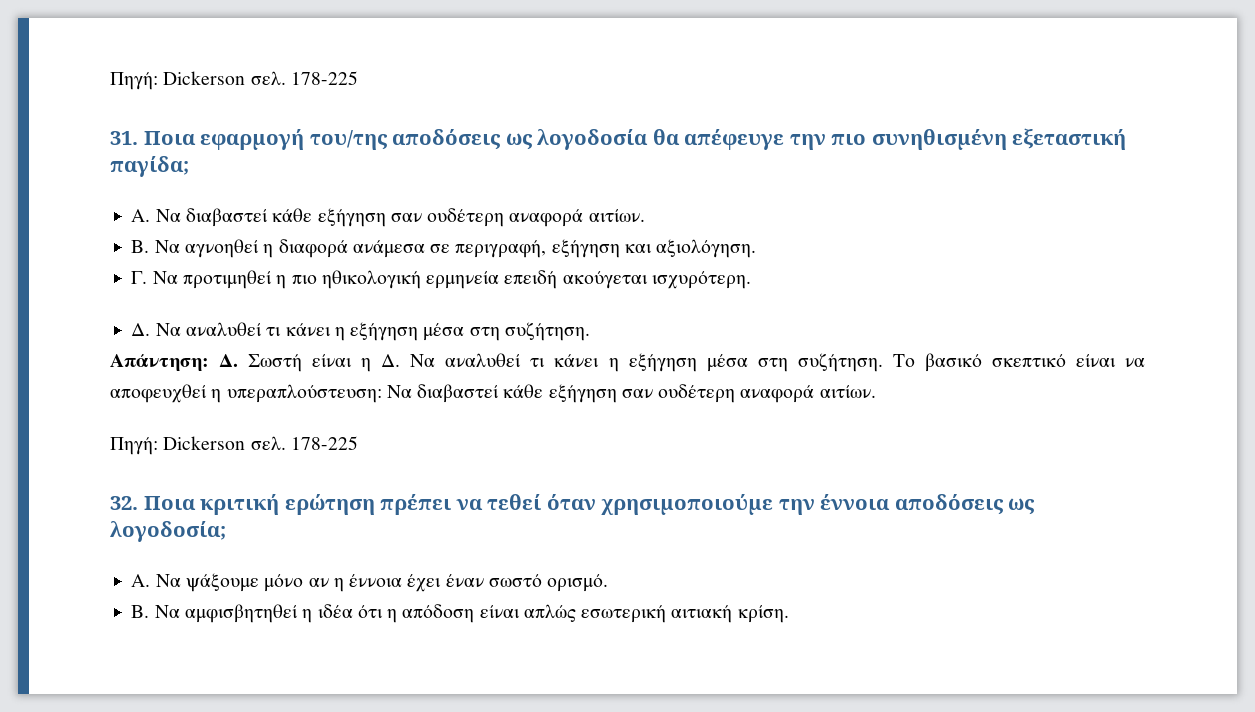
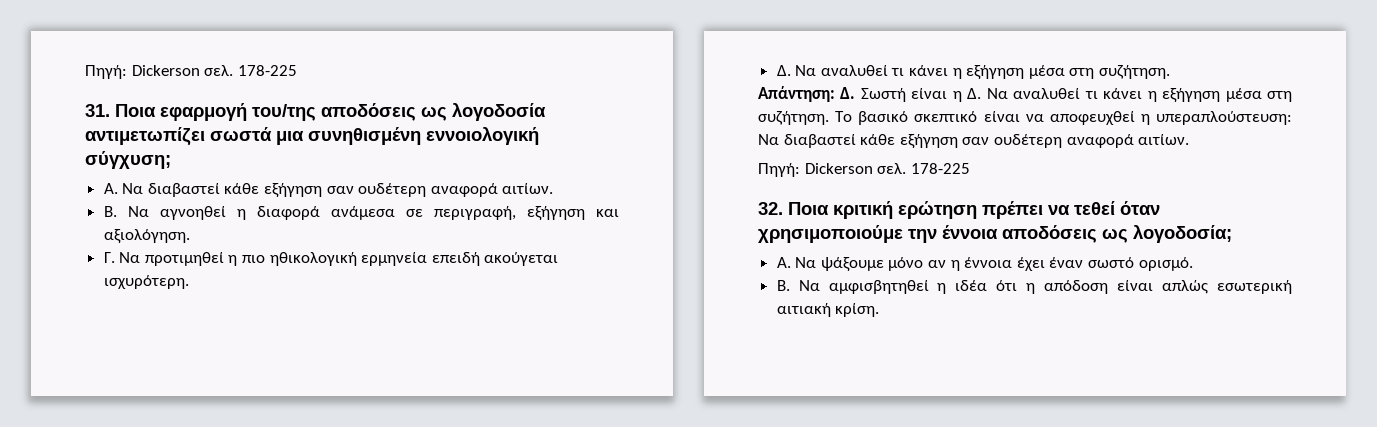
- 31. Ποια εφαρμογή του/της αποδόσεις ως λογοδοσία θα απέφευγε την πιο συνηθισμένη εξεταστική παγίδα;
+ 31. Ποια εφαρμογή του/της αποδόσεις ως λογοδοσία αντιμετωπίζει σωστά μια συνηθισμένη εννοιολογική σύγχυση;

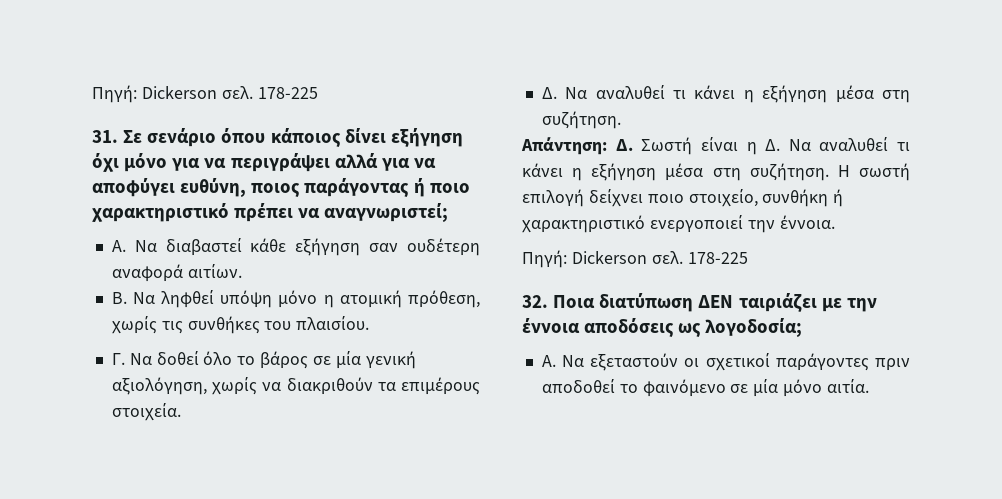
- 31. Ποια εφαρμογή του/της αποδόσεις ως λογοδοσία αντιμετωπίζει σωστά μια συνηθισμένη εννοιολογική σύγχυση;
+ 31. Σε σενάριο όπου κάποιος δίνει εξήγηση όχι μόνο για να περιγράψει αλλά για να αποφύγει ευθύνη, ποιος παράγοντας ή ποιο χαρακτηριστικό πρέπει να αναγνωριστεί;
- Β. Να αγνοηθεί η διαφορά ανάμεσα σε περιγραφή, εξήγηση και αξιολόγηση.
- Γ. Να προτιμηθεί η πιο ηθικολογική ερμηνεία επειδή ακούγεται ισχυρότερη.
+ Β. Να ληφθεί υπόψη μόνο η ατομική πρόθεση, χωρίς τις συνθήκες του πλαισίου.
+ Γ. Να δοθεί όλο το βάρος σε μία γενική αξιολόγηση, χωρίς να διακριθούν τα επιμέρους στοιχεία.
- Το βασικό σκεπτικό είναι να αποφευχθεί η υπεραπλούστευση: Να διαβαστεί κάθε εξήγηση σαν ουδέτερη αναφορά αιτίων.
+ Η σωστή επιλογή δείχνει ποιο στοιχείο, συνθήκη ή χαρακτηριστικό ενεργοποιεί την έννοια.
- 32. Ποια κριτική ερώτηση πρέπει να τεθεί όταν χρησιμοποιούμε την έννοια αποδόσεις ως λογοδοσία;
+ 32. Ποια διατύπωση ΔΕΝ ταιριάζει με την έννοια αποδόσεις ως λογοδοσία;
- Α. Να ψάξουμε μόνο αν η έννοια έχει έναν σωστό ορισμό.
- Β. Να αμφισβητηθεί η ιδέα ότι η απόδοση είναι απλώς εσωτερική αιτιακή κρίση.
+ Α. Να εξεταστούν οι σχετικοί παράγοντες πριν αποδοθεί το φαινόμενο σε μία μόνο αιτία.

